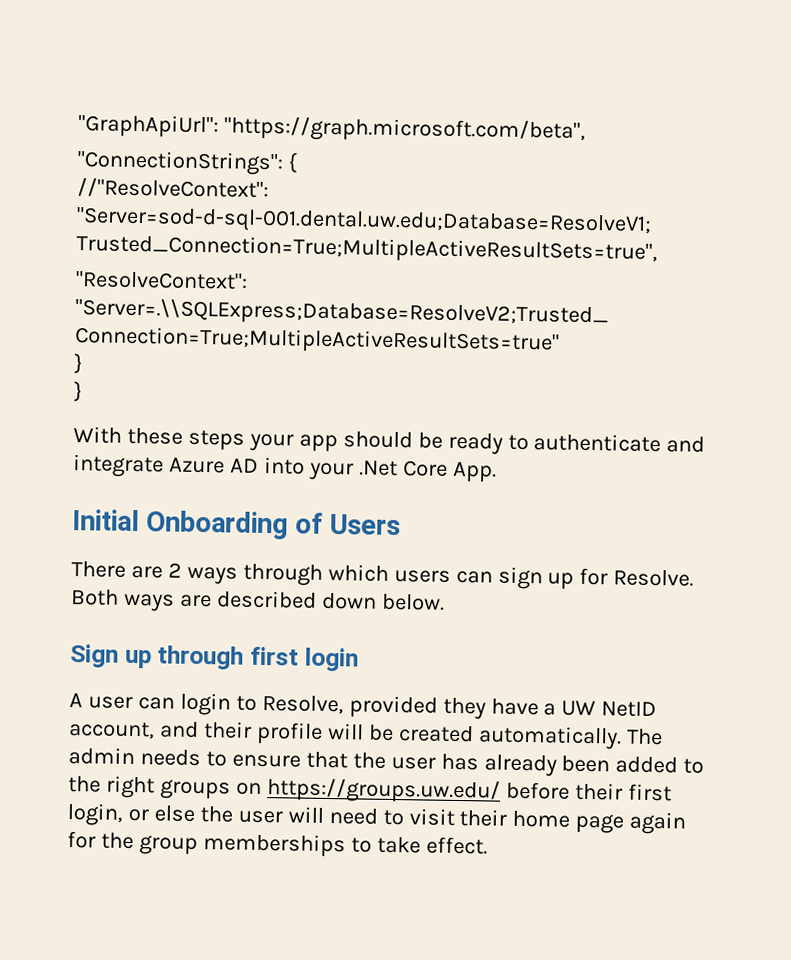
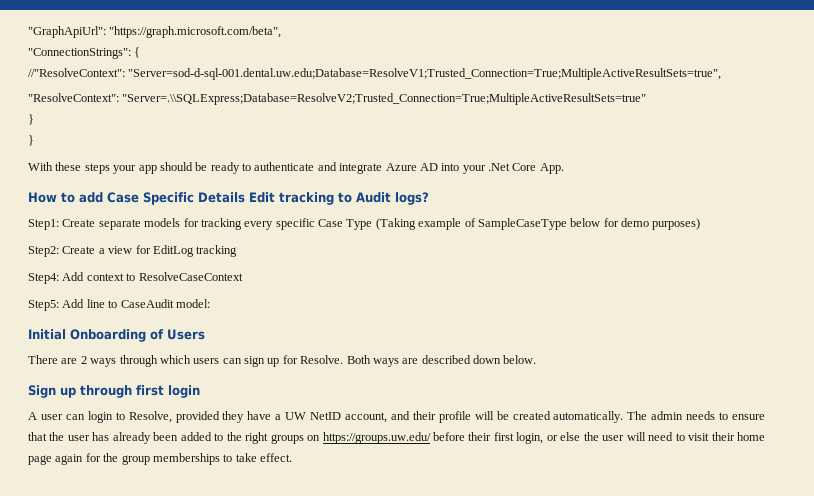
+ How to add Case Specific Details Edit tracking to Audit logs?
+ Step1: Create separate models for tracking every specific Case Type (Taking example of SampleCaseType below for demo purposes)
+ Step2: Create a view for EditLog tracking
+ Step4: Add context to ResolveCaseContext
+ Step5: Add line to CaseAudit model:

